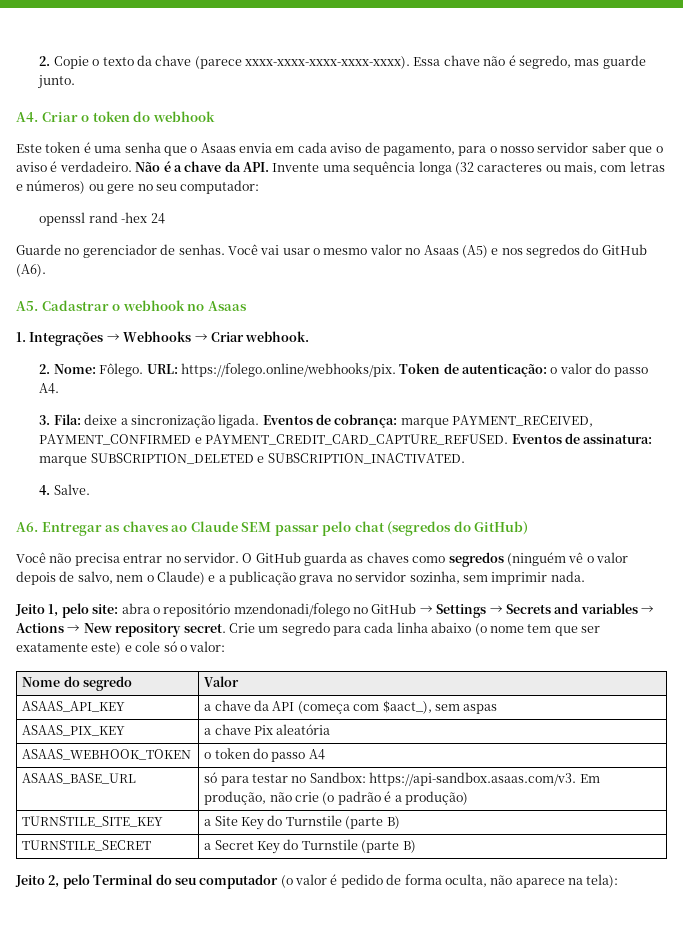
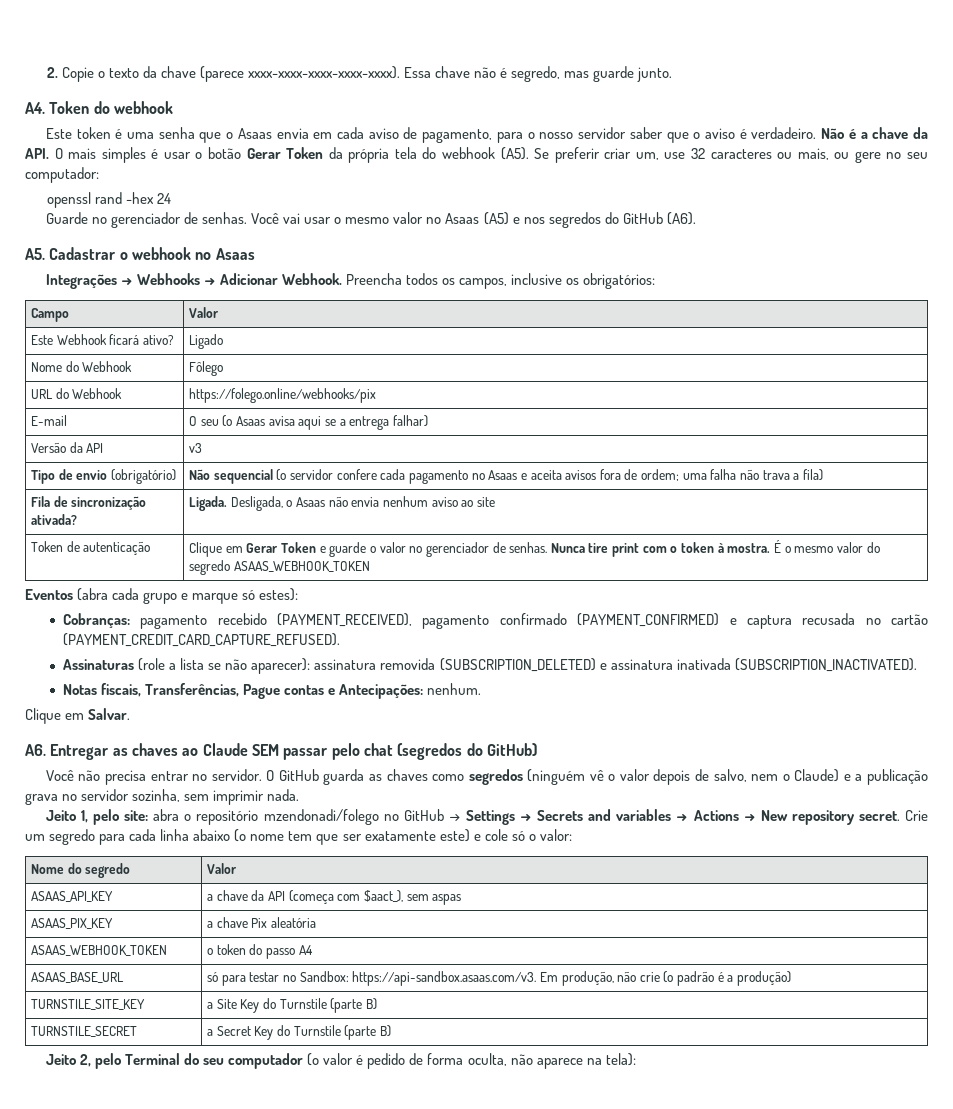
- A4. Criar o token do webhook
+ A4. Token do webhook
- Não é a chave da API. Invente uma sequência longa (32 caracteres ou mais, com letras e números) ou gere no seu computador:
+ Não é a chave da API. O mais simples é usar o botão Gerar Token da própria tela do webhook (A5). Se preferir criar um, use 32 caracteres ou mais, ou gere no seu computador:
- 1. Integrações → Webhooks → Criar webhook.
- 2. Nome: Fôlego. URL: https://folego.online/webhooks/pix. Token de autenticação: o valor do passo A4.
- 3. Fila: deixe a sincronização ligada. Eventos de cobrança: marque PAYMENT_RECEIVED, PAYMENT_CONFIRMED e PAYMENT_CREDIT_CARD_CAPTURE_REFUSED. Eventos de assinatura: marque SUBSCRIPTION_DELETED e SUBSCRIPTION_INACTIVATED.
- 4. Salve.
+ Integrações → Webhooks → Adicionar Webhook. Preencha todos os campos, inclusive os obrigatórios:
+ Campo | Valor
+ Este Webhook ficará ativo? | Ligado
+ Nome do Webhook | Fôlego
+ URL do Webhook | https://folego.online/webhooks/pix
+ E-mail | O seu (o Asaas avisa aqui se a entrega falhar)
+ Versão da API | v3
+ Tipo de envio (obrigatório) | Não sequencial (o servidor confere cada pagamento no Asaas e aceita avisos fora de ordem; uma falha não trava a fila)
+ Fila de sincronização ativada? | Ligada. Desligada, o Asaas não envia nenhum aviso ao site
+ Token de autenticação | Clique em Gerar Token e guarde o valor no gerenciador de senhas. Nunca tire print com o token à mostra. É o mesmo valor do segredo ASAAS_WEBHOOK_TOKEN
+ Eventos (abra cada grupo e marque só estes):
+ Cobranças: pagamento recebido (PAYMENT_RECEIVED), pagamento confirmado (PAYMENT_CONFIRMED) e captura recusada no cartão (PAYMENT_CREDIT_CARD_CAPTURE_REFUSED).
+ Assinaturas (role a lista se não aparecer): assinatura removida (SUBSCRIPTION_DELETED) e assinatura inativada (SUBSCRIPTION_INACTIVATED).
+ Notas fiscais, Transferências, Pague contas e Antecipações: nenhum.
+ Clique em Salvar.

